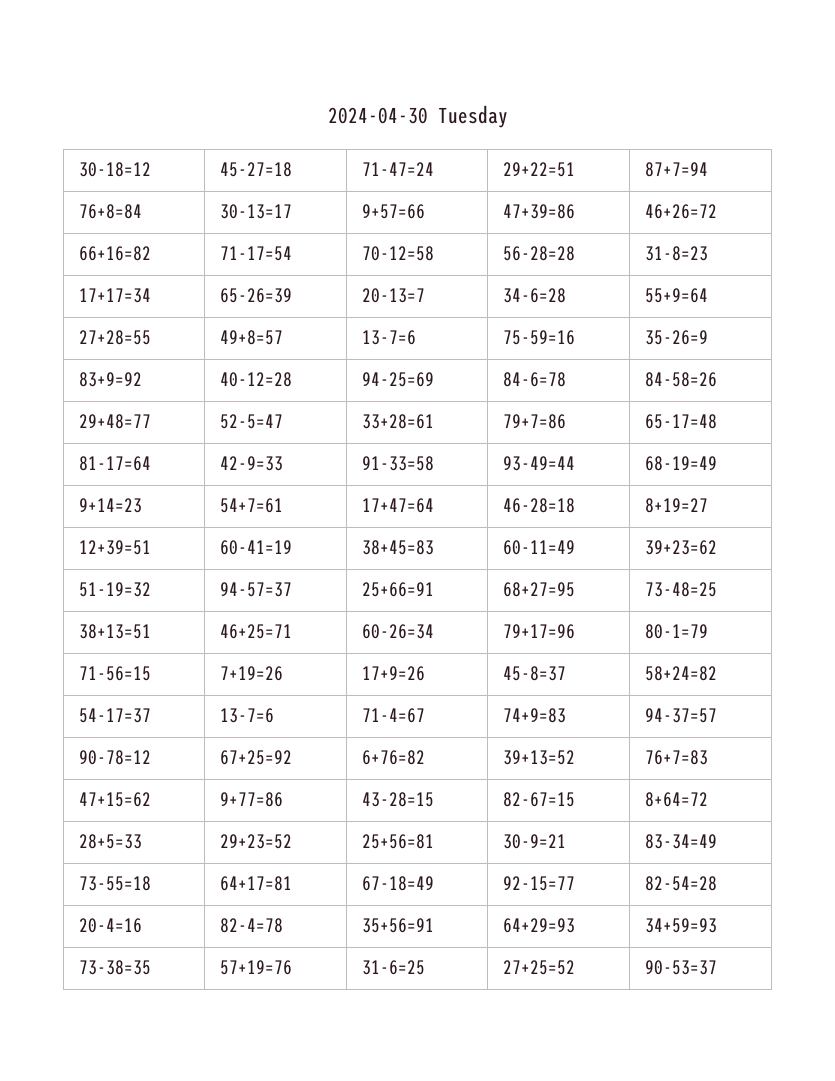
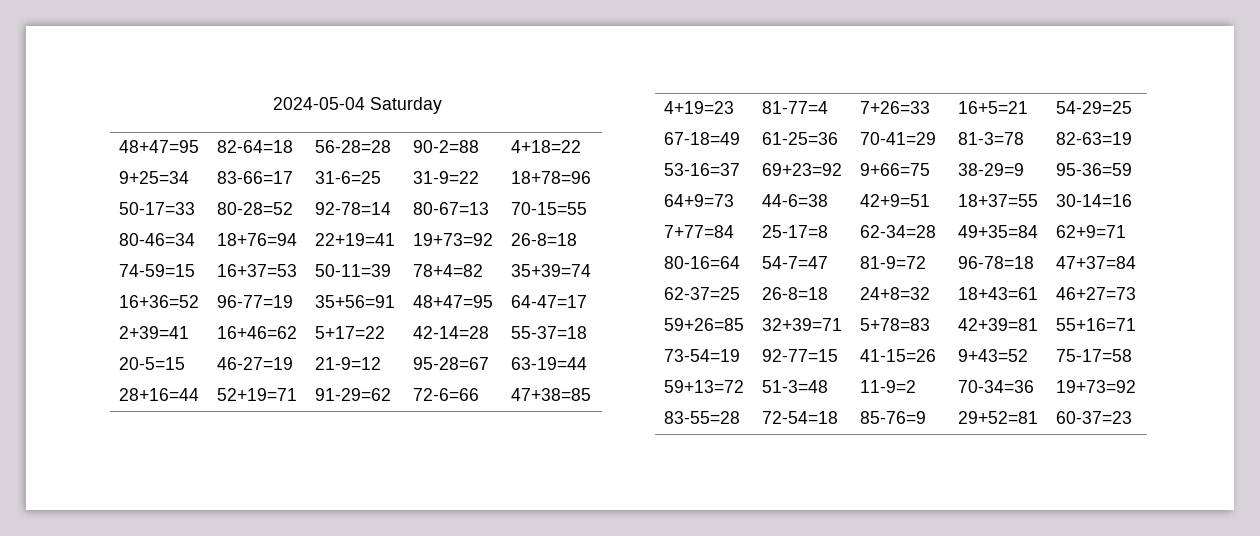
- 2024-04-30 Tuesday
- 30-18=12 | 45-27=18 | 71-47=24 | 29+22=51 | 87+7=94
- 76+8=84 | 30-13=17 | 9+57=66 | 47+39=86 | 46+26=72
- 66+16=82 | 71-17=54 | 70-12=58 | 56-28=28 | 31-8=23
- 17+17=34 | 65-26=39 | 20-13=7 | 34-6=28 | 55+9=64
- 27+28=55 | 49+8=57 | 13-7=6 | 75-59=16 | 35-26=9
- 83+9=92 | 40-12=28 | 94-25=69 | 84-6=78 | 84-58=26
- 29+48=77 | 52-5=47 | 33+28=61 | 79+7=86 | 65-17=48
- 81-17=64 | 42-9=33 | 91-33=58 | 93-49=44 | 68-19=49
- 9+14=23 | 54+7=61 | 17+47=64 | 46-28=18 | 8+19=27
- 12+39=51 | 60-41=19 | 38+45=83 | 60-11=49 | 39+23=62
- 51-19=32 | 94-57=37 | 25+66=91 | 68+27=95 | 73-48=25
- 38+13=51 | 46+25=71 | 60-26=34 | 79+17=96 | 80-1=79
- 71-56=15 | 7+19=26 | 17+9=26 | 45-8=37 | 58+24=82
- 54-17=37 | 13-7=6 | 71-4=67 | 74+9=83 | 94-37=57
- 90-78=12 | 67+25=92 | 6+76=82 | 39+13=52 | 76+7=83
- 47+15=62 | 9+77=86 | 43-28=15 | 82-67=15 | 8+64=72
- 28+5=33 | 29+23=52 | 25+56=81 | 30-9=21 | 83-34=49
- 73-55=18 | 64+17=81 | 67-18=49 | 92-15=77 | 82-54=28
- 20-4=16 | 82-4=78 | 35+56=91 | 64+29=93 | 34+59=93
- 73-38=35 | 57+19=76 | 31-6=25 | 27+25=52 | 90-53=37
+ 2024-05-04 Saturday
+ 48+47=95 | 82-64=18 | 56-28=28 | 90-2=88 | 4+18=22
+ 9+25=34 | 83-66=17 | 31-6=25 | 31-9=22 | 18+78=96
+ 50-17=33 | 80-28=52 | 92-78=14 | 80-67=13 | 70-15=55
+ 80-46=34 | 18+76=94 | 22+19=41 | 19+73=92 | 26-8=18
+ 74-59=15 | 16+37=53 | 50-11=39 | 78+4=82 | 35+39=74
+ 16+36=52 | 96-77=19 | 35+56=91 | 48+47=95 | 64-47=17
+ 2+39=41 | 16+46=62 | 5+17=22 | 42-14=28 | 55-37=18
+ 20-5=15 | 46-27=19 | 21-9=12 | 95-28=67 | 63-19=44
+ 28+16=44 | 52+19=71 | 91-29=62 | 72-6=66 | 47+38=85
+ 4+19=23 | 81-77=4 | 7+26=33 | 16+5=21 | 54-29=25
+ 67-18=49 | 61-25=36 | 70-41=29 | 81-3=78 | 82-63=19
+ 53-16=37 | 69+23=92 | 9+66=75 | 38-29=9 | 95-36=59
+ 64+9=73 | 44-6=38 | 42+9=51 | 18+37=55 | 30-14=16
+ 7+77=84 | 25-17=8 | 62-34=28 | 49+35=84 | 62+9=71
+ 80-16=64 | 54-7=47 | 81-9=72 | 96-78=18 | 47+37=84
+ 62-37=25 | 26-8=18 | 24+8=32 | 18+43=61 | 46+27=73
+ 59+26=85 | 32+39=71 | 5+78=83 | 42+39=81 | 55+16=71
+ 73-54=19 | 92-77=15 | 41-15=26 | 9+43=52 | 75-17=58
+ 59+13=72 | 51-3=48 | 11-9=2 | 70-34=36 | 19+73=92
+ 83-55=28 | 72-54=18 | 85-76=9 | 29+52=81 | 60-37=23

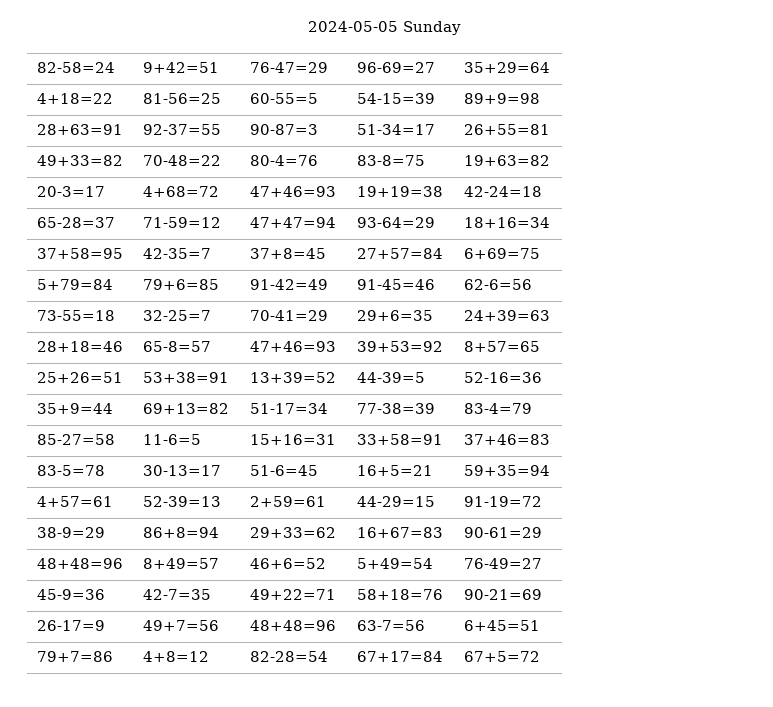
- 2024-05-04 Saturday
- 48+47=95 | 82-64=18 | 56-28=28 | 90-2=88 | 4+18=22
- 9+25=34 | 83-66=17 | 31-6=25 | 31-9=22 | 18+78=96
- 50-17=33 | 80-28=52 | 92-78=14 | 80-67=13 | 70-15=55
- 80-46=34 | 18+76=94 | 22+19=41 | 19+73=92 | 26-8=18
- 74-59=15 | 16+37=53 | 50-11=39 | 78+4=82 | 35+39=74
- 16+36=52 | 96-77=19 | 35+56=91 | 48+47=95 | 64-47=17
- 2+39=41 | 16+46=62 | 5+17=22 | 42-14=28 | 55-37=18
- 20-5=15 | 46-27=19 | 21-9=12 | 95-28=67 | 63-19=44
- 28+16=44 | 52+19=71 | 91-29=62 | 72-6=66 | 47+38=85
- 4+19=23 | 81-77=4 | 7+26=33 | 16+5=21 | 54-29=25
- 67-18=49 | 61-25=36 | 70-41=29 | 81-3=78 | 82-63=19
- 53-16=37 | 69+23=92 | 9+66=75 | 38-29=9 | 95-36=59
- 64+9=73 | 44-6=38 | 42+9=51 | 18+37=55 | 30-14=16
- 7+77=84 | 25-17=8 | 62-34=28 | 49+35=84 | 62+9=71
- 80-16=64 | 54-7=47 | 81-9=72 | 96-78=18 | 47+37=84
- 62-37=25 | 26-8=18 | 24+8=32 | 18+43=61 | 46+27=73
- 59+26=85 | 32+39=71 | 5+78=83 | 42+39=81 | 55+16=71
- 73-54=19 | 92-77=15 | 41-15=26 | 9+43=52 | 75-17=58
- 59+13=72 | 51-3=48 | 11-9=2 | 70-34=36 | 19+73=92
- 83-55=28 | 72-54=18 | 85-76=9 | 29+52=81 | 60-37=23
+ 2024-05-05 Sunday
+ 82-58=24 | 9+42=51 | 76-47=29 | 96-69=27 | 35+29=64
+ 4+18=22 | 81-56=25 | 60-55=5 | 54-15=39 | 89+9=98
+ 28+63=91 | 92-37=55 | 90-87=3 | 51-34=17 | 26+55=81
+ 49+33=82 | 70-48=22 | 80-4=76 | 83-8=75 | 19+63=82
+ 20-3=17 | 4+68=72 | 47+46=93 | 19+19=38 | 42-24=18
+ 65-28=37 | 71-59=12 | 47+47=94 | 93-64=29 | 18+16=34
+ 37+58=95 | 42-35=7 | 37+8=45 | 27+57=84 | 6+69=75
+ 5+79=84 | 79+6=85 | 91-42=49 | 91-45=46 | 62-6=56
+ 73-55=18 | 32-25=7 | 70-41=29 | 29+6=35 | 24+39=63
+ 28+18=46 | 65-8=57 | 47+46=93 | 39+53=92 | 8+57=65
+ 25+26=51 | 53+38=91 | 13+39=52 | 44-39=5 | 52-16=36
+ 35+9=44 | 69+13=82 | 51-17=34 | 77-38=39 | 83-4=79
+ 85-27=58 | 11-6=5 | 15+16=31 | 33+58=91 | 37+46=83
+ 83-5=78 | 30-13=17 | 51-6=45 | 16+5=21 | 59+35=94
+ 4+57=61 | 52-39=13 | 2+59=61 | 44-29=15 | 91-19=72
+ 38-9=29 | 86+8=94 | 29+33=62 | 16+67=83 | 90-61=29
+ 48+48=96 | 8+49=57 | 46+6=52 | 5+49=54 | 76-49=27
+ 45-9=36 | 42-7=35 | 49+22=71 | 58+18=76 | 90-21=69
+ 26-17=9 | 49+7=56 | 48+48=96 | 63-7=56 | 6+45=51
+ 79+7=86 | 4+8=12 | 82-28=54 | 67+17=84 | 67+5=72

